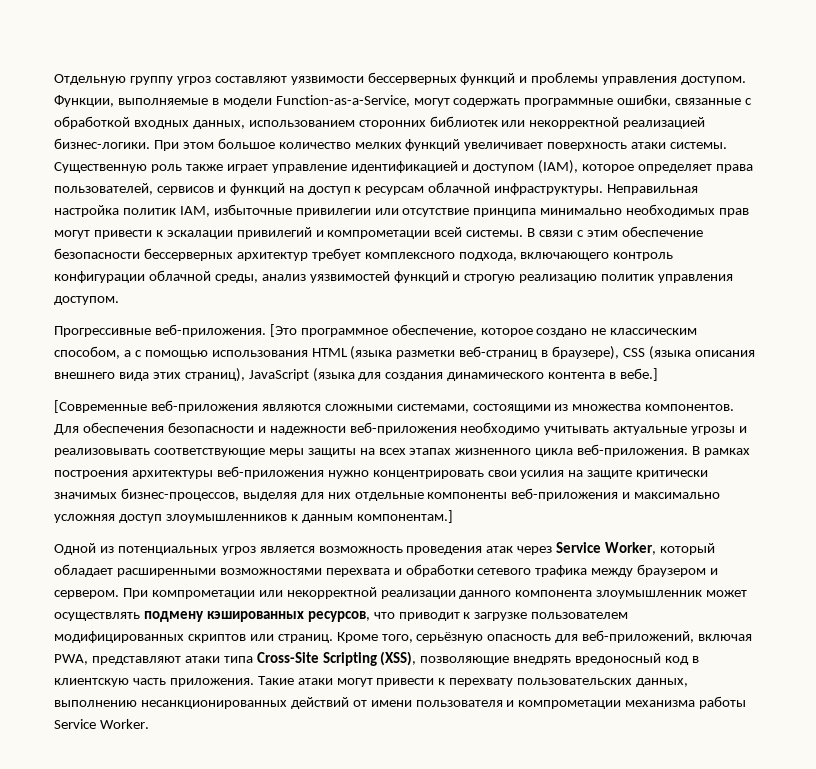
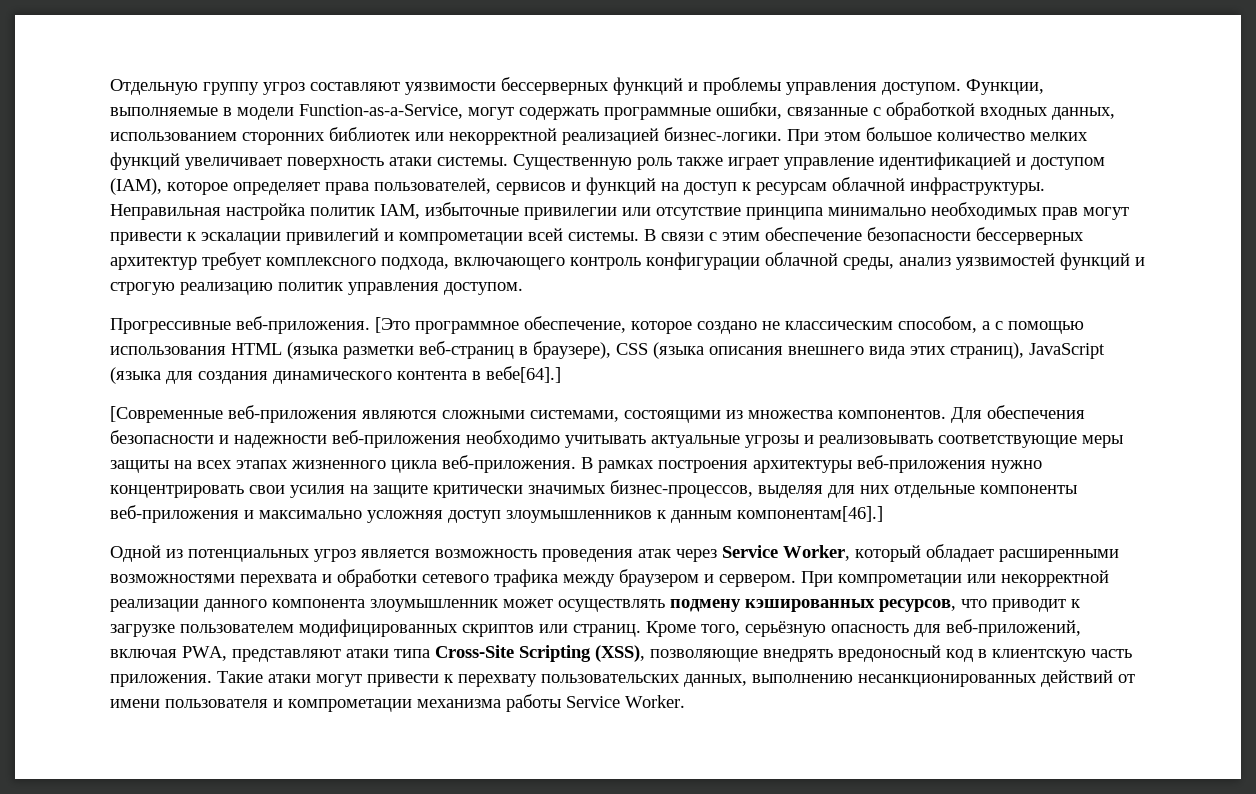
- [Это программное обеспечение, которое создано не классическим способом, а с помощью использования HTML (языка разметки веб-страниц в браузере), CSS (языка описания внешнего вида этих страниц), JavaScript (языка для создания динамического контента в вебе.]
+ [Это программное обеспечение, которое создано не классическим способом, а с помощью использования HTML (языка разметки веб-страниц в браузере), CSS (языка описания внешнего вида этих страниц), JavaScript (языка для создания динамического контента в вебе[64].]
- В рамках построения архитектуры веб-приложения нужно концентрировать свои усилия на защите критически значимых бизнес-процессов, выделяя для них отдельные компоненты веб-приложения и максимально усложняя доступ злоумышленников к данным компонентам.]
+ В рамках построения архитектуры веб-приложения нужно концентрировать свои усилия на защите критически значимых бизнес-процессов, выделяя для них отдельные компоненты веб-приложения и максимально усложняя доступ злоумышленников к данным компонентам[46].]

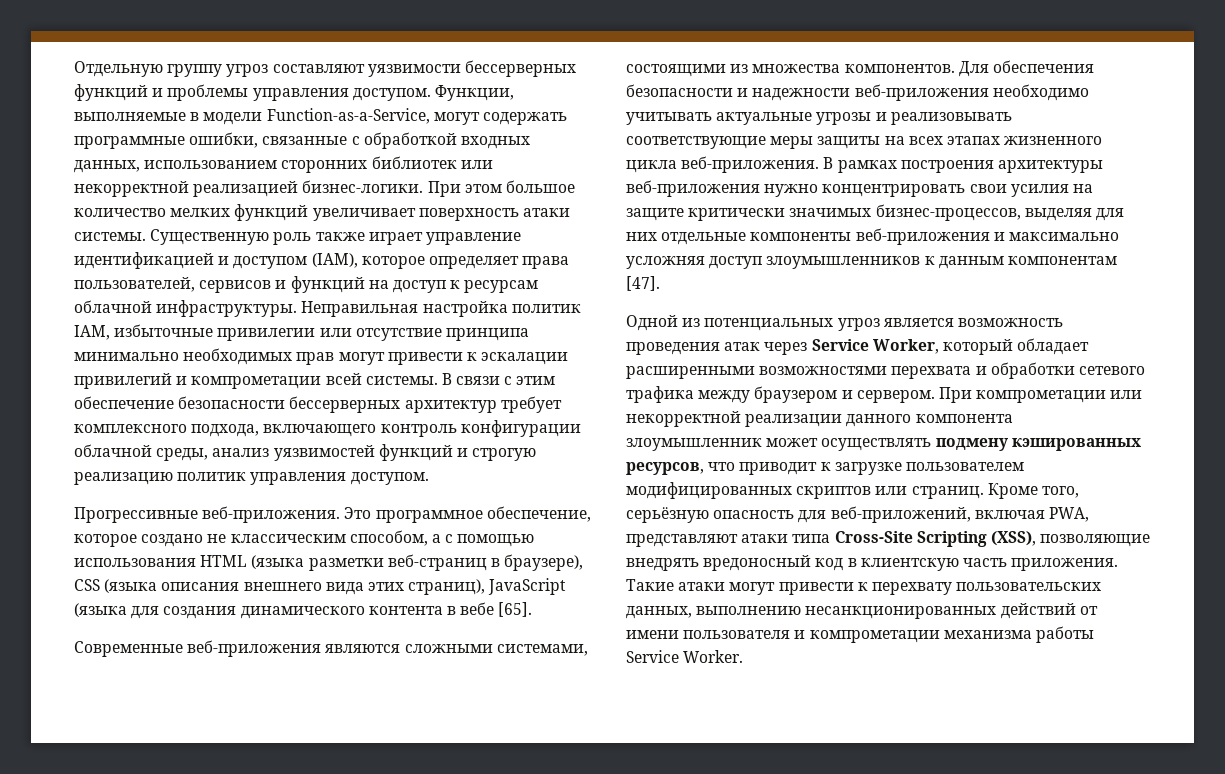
- [Это программное обеспечение, которое создано не классическим способом, а с помощью использования HTML (языка разметки веб-страниц в браузере), CSS (языка описания внешнего вида этих страниц), JavaScript (языка для создания динамического контента в вебе[64].]
- [Современные веб-приложения являются сложными системами, состоящими из множества компонентов.
+ Это программное обеспечение, которое создано не классическим способом, а с помощью использования HTML (языка разметки веб-страниц в браузере), CSS (языка описания внешнего вида этих страниц), JavaScript (языка для создания динамического контента в вебе [65].
+ Современные веб-приложения являются сложными системами, состоящими из множества компонентов.
- В рамках построения архитектуры веб-приложения нужно концентрировать свои усилия на защите критически значимых бизнес-процессов, выделяя для них отдельные компоненты веб-приложения и максимально усложняя доступ злоумышленников к данным компонентам[46].]
+ В рамках построения архитектуры веб-приложения нужно концентрировать свои усилия на защите критически значимых бизнес-процессов, выделяя для них отдельные компоненты веб-приложения и максимально усложняя доступ злоумышленников к данным компонентам [47].

